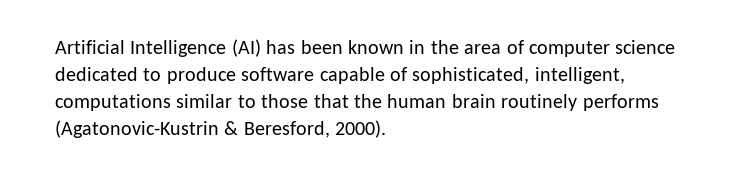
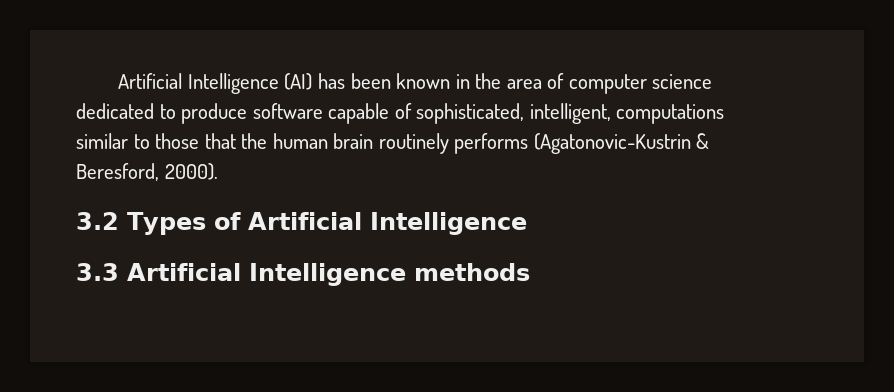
+ 3.2 Types of Artificial Intelligence
+ 3.3 Artificial Intelligence methods

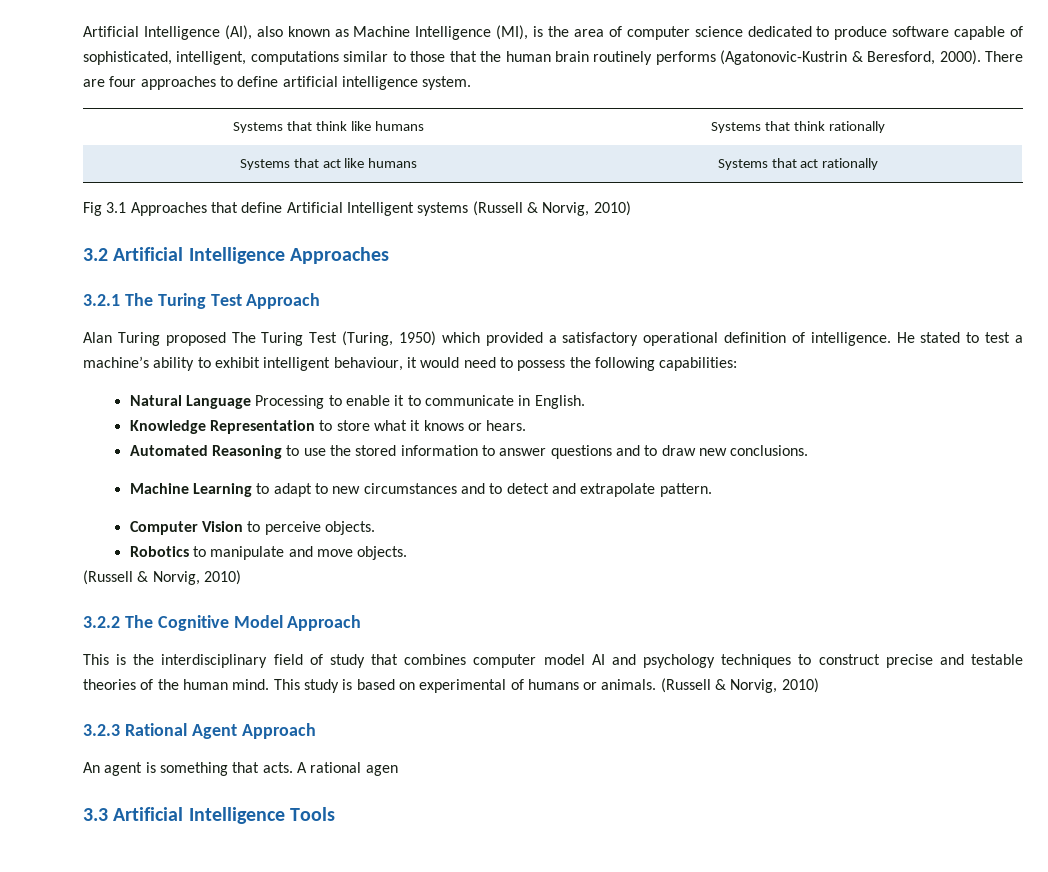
- Artificial Intelligence (AI) has been known in the area of computer science dedicated to produce software capable of sophisticated, intelligent, computations similar to those that the human brain routinely performs (Agatonovic-Kustrin & Beresford, 2000).
+ Artificial Intelligence (AI), also known as Machine Intelligence (MI), is the area of computer science dedicated to produce software capable of sophisticated, intelligent, computations similar to those that the human brain routinely performs (Agatonovic-Kustrin & Beresford, 2000). There are four approaches to define artificial intelligence system.
+ Systems that think like humans | Systems that think rationally
+ Systems that act like humans | Systems that act rationally
+ Fig 3.1 Approaches that define Artificial Intelligent systems (Russell & Norvig, 2010)
- 3.2 Types of Artificial Intelligence
+ 3.2 Artificial Intelligence Approaches
+ 3.2.1 The Turing Test Approach
+ Alan Turing proposed The Turing Test (Turing, 1950) which provided a satisfactory operational definition of intelligence. He stated to test a machine’s ability to exhibit intelligent behaviour, it would need to possess the following capabilities:
+ Natural Language Processing to enable it to communicate in English.
+ Knowledge Representation to store what it knows or hears.
+ Automated Reasoning to use the stored information to answer questions and to draw new conclusions.
+ Machine Learning to adapt to new circumstances and to detect and extrapolate pattern.
+ Computer Vision to perceive objects.
+ Robotics to manipulate and move objects.
+ (Russell & Norvig, 2010)
+ 3.2.2 The Cognitive Model Approach
+ This is the interdisciplinary field of study that combines computer model AI and psychology techniques to construct precise and testable theories of the human mind. This study is based on experimental of humans or animals. (Russell & Norvig, 2010)
+ 3.2.3 Rational Agent Approach
+ An agent is something that acts. A rational agen
- 3.3 Artificial Intelligence methods
+ 3.3 Artificial Intelligence Tools

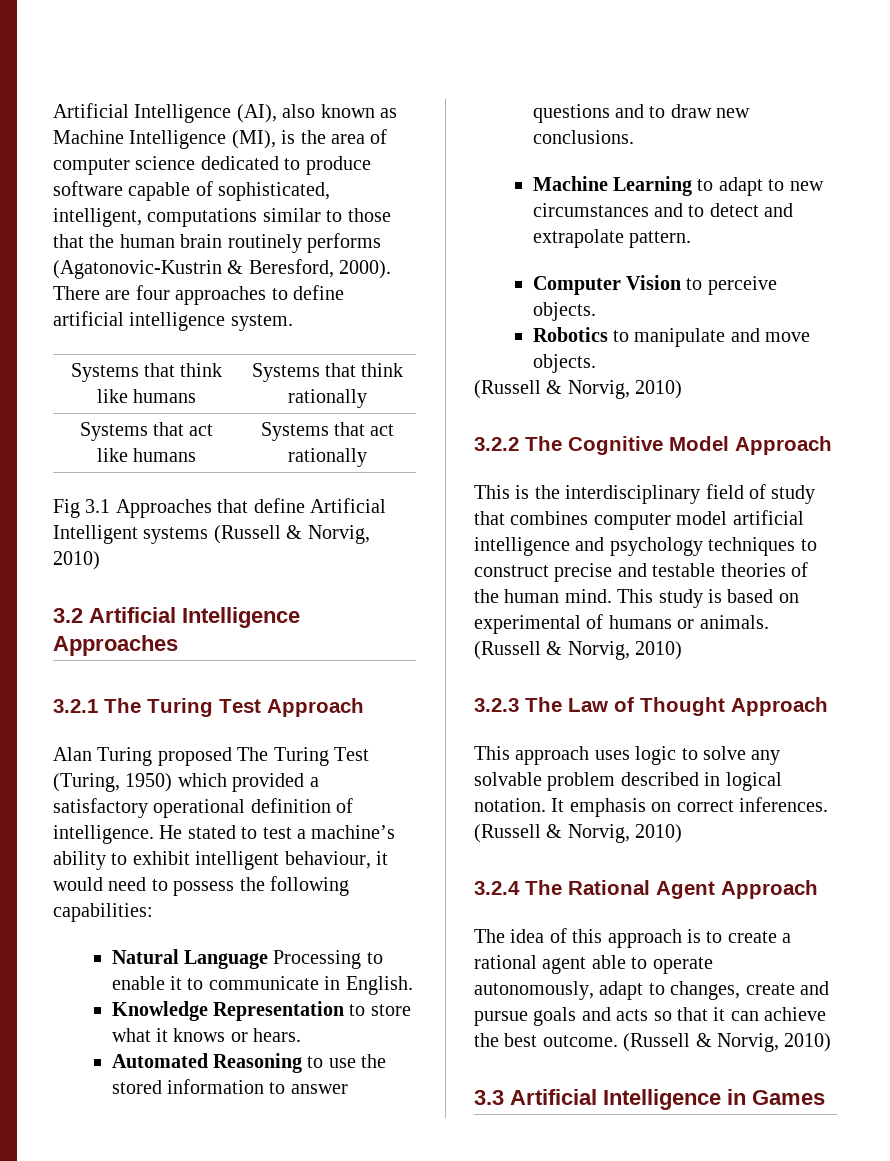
- This is the interdisciplinary field of study that combines computer model AI and psychology techniques to construct precise and testable theories of the human mind.
+ This is the interdisciplinary field of study that combines computer model artificial intelligence and psychology techniques to construct precise and testable theories of the human mind.
- 3.2.3 Rational Agent Approach
- An agent is something that acts. A rational agen
+ 3.2.3 The Law of Thought Approach
+ This approach uses logic to solve any solvable problem described in logical notation. It emphasis on correct inferences. (Russell & Norvig, 2010)
+ 3.2.4 The Rational Agent Approach
+ The idea of this approach is to create a rational agent able to operate autonomously, adapt to changes, create and pursue goals and acts so that it can achieve the best outcome. (Russell & Norvig, 2010)
- 3.3 Artificial Intelligence Tools
+ 3.3 Artificial Intelligence in Games

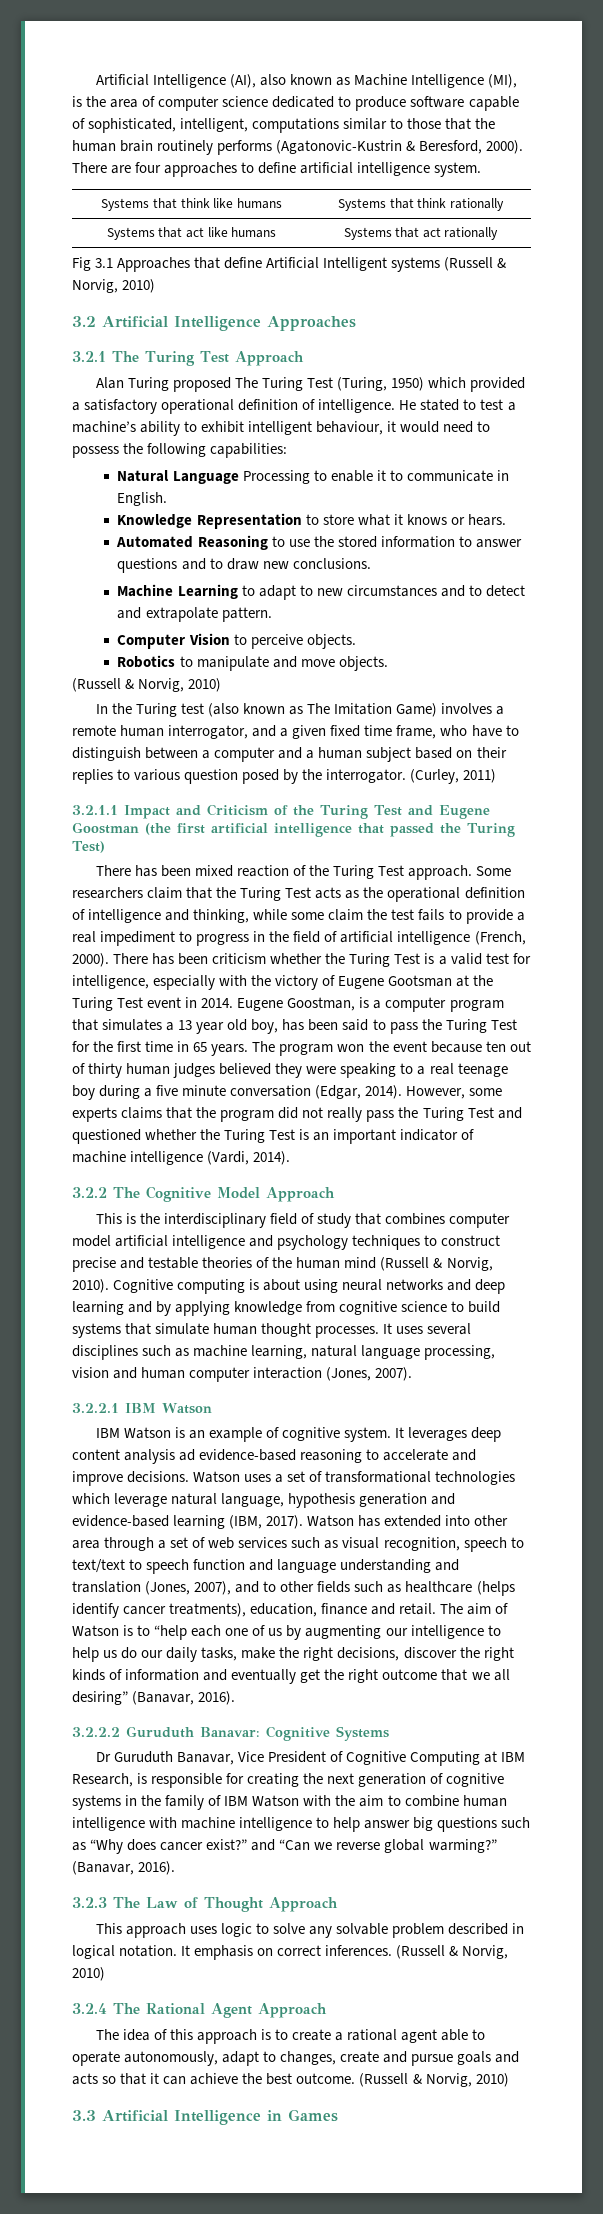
+ In the Turing test (also known as The Imitation Game) involves a remote human interrogator, and a given fixed time frame, who have to distinguish between a computer and a human subject based on their replies to various question posed by the interrogator. (Curley, 2011)
+ 3.2.1.1 Impact and Criticism of the Turing Test and Eugene Goostman (the first artificial intelligence that passed the Turing Test)
+ There has been mixed reaction of the Turing Test approach. Some researchers claim that the Turing Test acts as the operational definition of intelligence and thinking, while some claim the test fails to provide a real impediment to progress in the field of artificial intelligence (French, 2000). There has been criticism whether the Turing Test is a valid test for intelligence, especially with the victory of Eugene Gootsman at the Turing Test event in 2014. Eugene Goostman, is a computer program that simulates a 13 year old boy, has been said to pass the Turing Test for the first time in 65 years. The program won the event because ten out of thirty human judges believed they were speaking to a real teenage boy during a five minute conversation (Edgar, 2014). However, some experts claims that the program did not really pass the Turing Test and questioned whether the Turing Test is an important indicator of machine intelligence (Vardi, 2014).
- This is the interdisciplinary field of study that combines computer model artificial intelligence and psychology techniques to construct precise and testable theories of the human mind. This study is based on experimental of humans or animals. (Russell & Norvig, 2010)
+ This is the interdisciplinary field of study that combines computer model artificial intelligence and psychology techniques to construct precise and testable theories of the human mind (Russell & Norvig, 2010). Cognitive computing is about using neural networks and deep learning and by applying knowledge from cognitive science to build systems that simulate human thought processes. It uses several disciplines such as machine learning, natural language processing, vision and human computer interaction (Jones, 2007).
+ 3.2.2.1 IBM Watson
+ IBM Watson is an example of cognitive system. It leverages deep content analysis ad evidence-based reasoning to accelerate and improve decisions. Watson uses a set of transformational technologies which leverage natural language, hypothesis generation and evidence-based learning (IBM, 2017). Watson has extended into other area through a set of web services such as visual recognition, speech to text/text to speech function and language understanding and translation (Jones, 2007), and to other fields such as healthcare (helps identify cancer treatments), education, finance and retail. The aim of Watson is to “help each one of us by augmenting our intelligence to help us do our daily tasks, make the right decisions, discover the right kinds of information and eventually get the right outcome that we all desiring” (Banavar, 2016).
+ 3.2.2.2 Guruduth Banavar: Cognitive Systems
+ Dr Guruduth Banavar, Vice President of Cognitive Computing at IBM Research, is responsible for creating the next generation of cognitive systems in the family of IBM Watson with the aim to combine human intelligence with machine intelligence to help answer big questions such as “Why does cancer exist?” and “Can we reverse global warming?” (Banavar, 2016).

